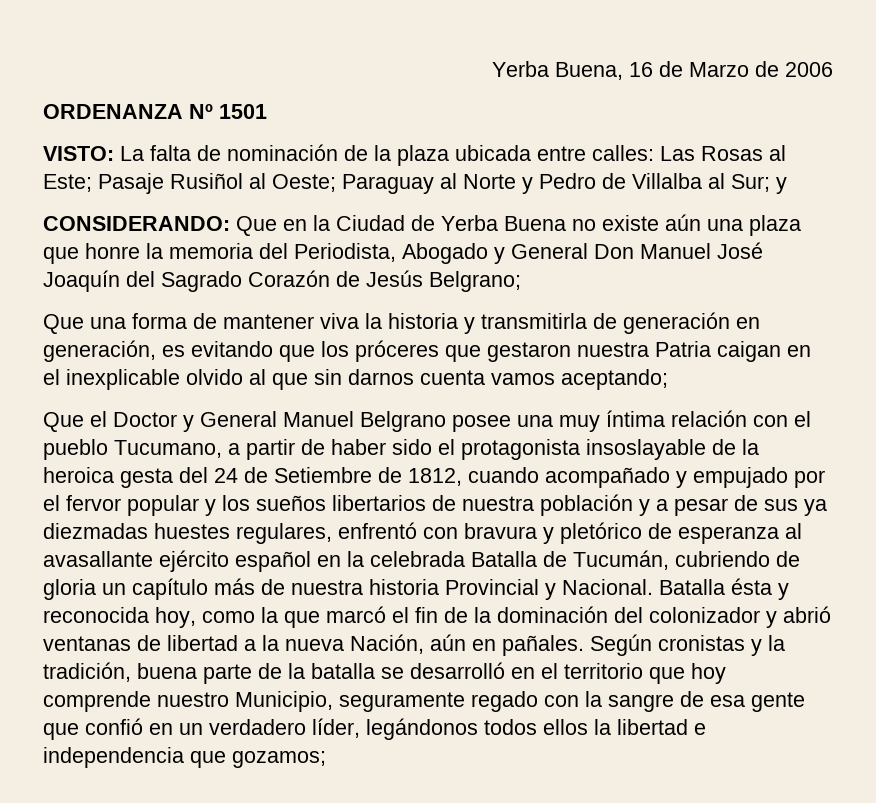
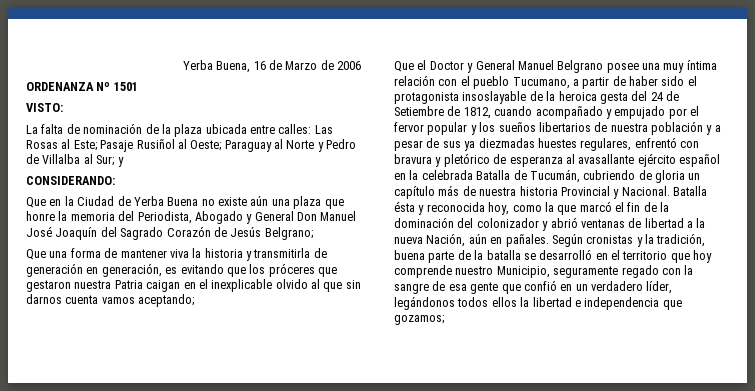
- VISTO: La falta de nominación de la plaza ubicada entre calles: Las Rosas al Este; Pasaje Rusiñol al Oeste; Paraguay al Norte y Pedro de Villalba al Sur; y
+ VISTO:
+ La falta de nominación de la plaza ubicada entre calles: Las Rosas al Este; Pasaje Rusiñol al Oeste; Paraguay al Norte y Pedro de Villalba al Sur; y
- CONSIDERANDO: Que en la Ciudad de Yerba Buena no existe aún una plaza que honre la memoria del Periodista, Abogado y General Don Manuel José Joaquín del Sagrado Corazón de Jesús Belgrano;
+ CONSIDERANDO:
+ Que en la Ciudad de Yerba Buena no existe aún una plaza que honre la memoria del Periodista, Abogado y General Don Manuel José Joaquín del Sagrado Corazón de Jesús Belgrano;

